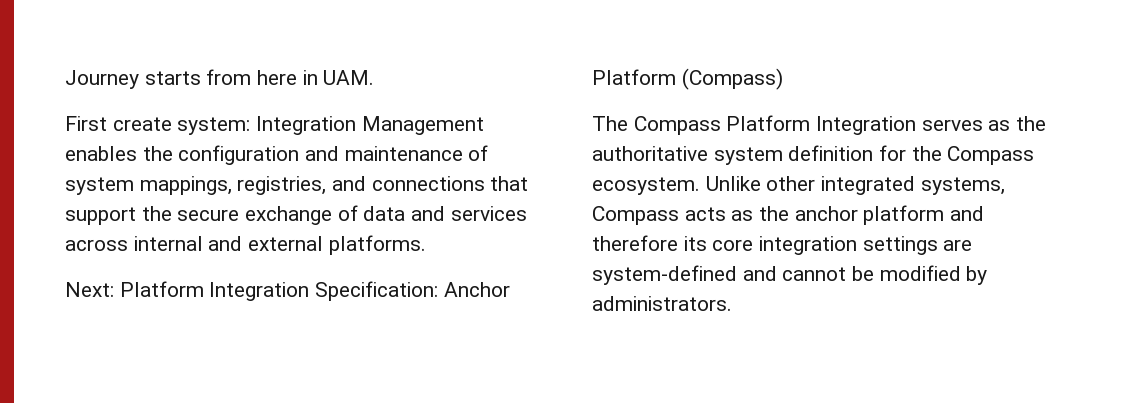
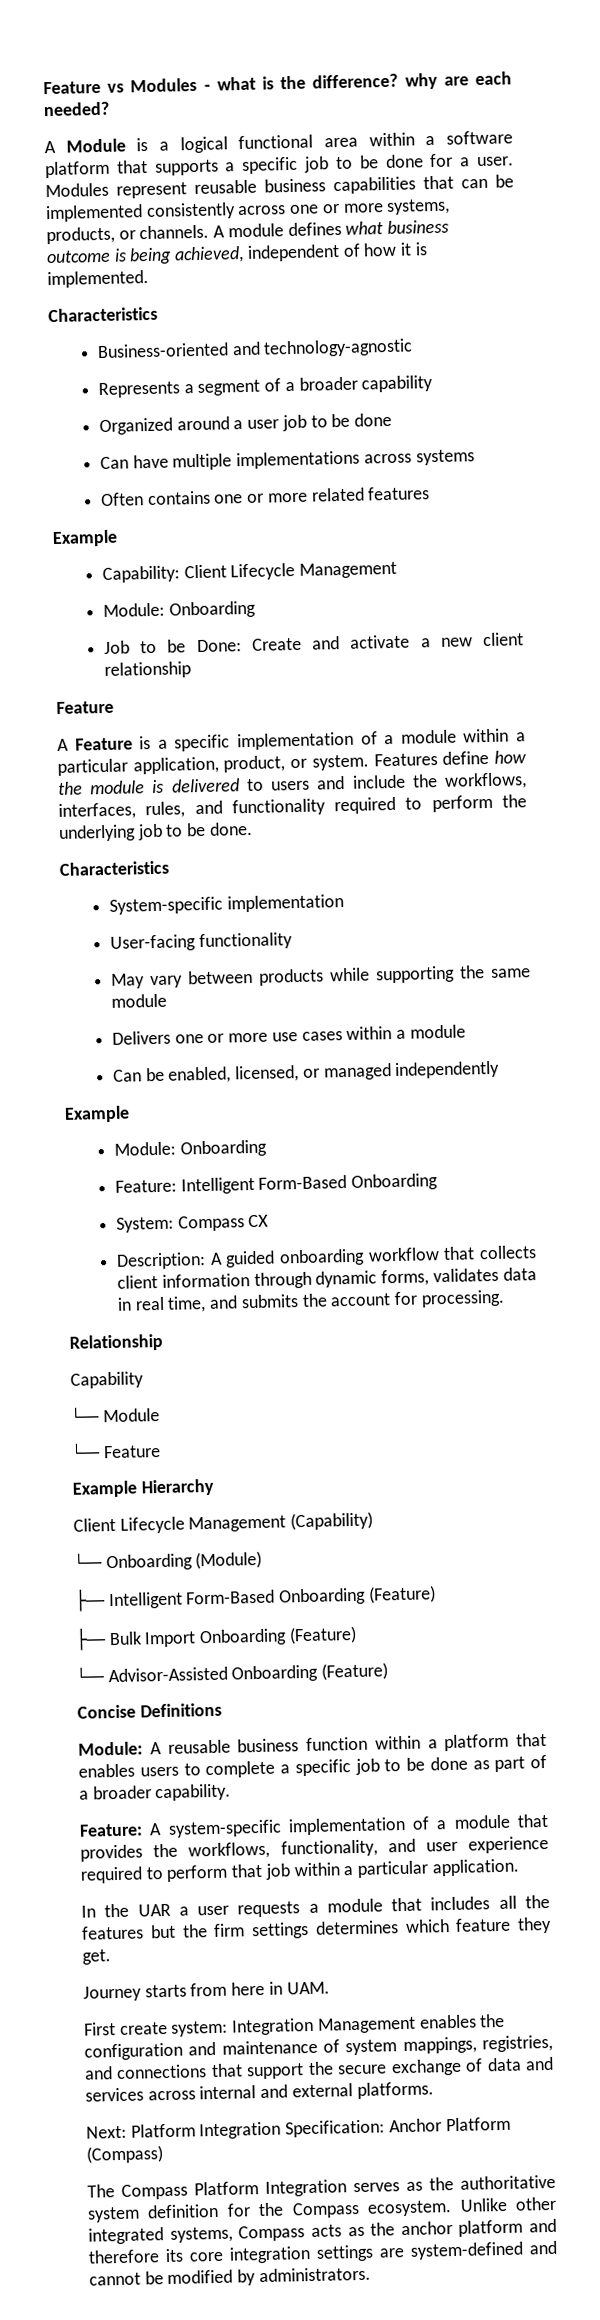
+ Feature vs Modules - what is the difference? why are each needed?
+ A Module is a logical functional area within a software platform that supports a specific job to be done for a user. Modules represent reusable business capabilities that can be implemented consistently across one or more systems, products, or channels. A module defines what business outcome is being achieved, independent of how it is implemented.
+ Characteristics
+ Business-oriented and technology-agnostic
+ Represents a segment of a broader capability
+ Organized around a user job to be done
+ Can have multiple implementations across systems
+ Often contains one or more related features
+ Example
+ Capability: Client Lifecycle Management
+ Module: Onboarding
+ Job to be Done: Create and activate a new client relationship
+ Feature
+ A Feature is a specific implementation of a module within a particular application, product, or system. Features define how the module is delivered to users and include the workflows, interfaces, rules, and functionality required to perform the underlying job to be done.
+ Characteristics
+ System-specific implementation
+ User-facing functionality
+ May vary between products while supporting the same module
+ Delivers one or more use cases within a module
+ Can be enabled, licensed, or managed independently
+ Example
+ Module: Onboarding
+ Feature: Intelligent Form-Based Onboarding
+ System: Compass CX
+ Description: A guided onboarding workflow that collects client information through dynamic forms, validates data in real time, and submits the account for processing.
+ Relationship
+ Capability
+ └── Module
+ └── Feature
+ Example Hierarchy
+ Client Lifecycle Management (Capability)
+ └── Onboarding (Module)
+ ├── Intelligent Form-Based Onboarding (Feature)
+ ├── Bulk Import Onboarding (Feature)
+ └── Advisor-Assisted Onboarding (Feature)
+ Concise Definitions
+ Module: A reusable business function within a platform that enables users to complete a specific job to be done as part of a broader capability.
+ Feature: A system-specific implementation of a module that provides the workflows, functionality, and user experience required to perform that job within a particular application.
+ In the UAR a user requests a module that includes all the features but the firm settings determines which feature they get.

